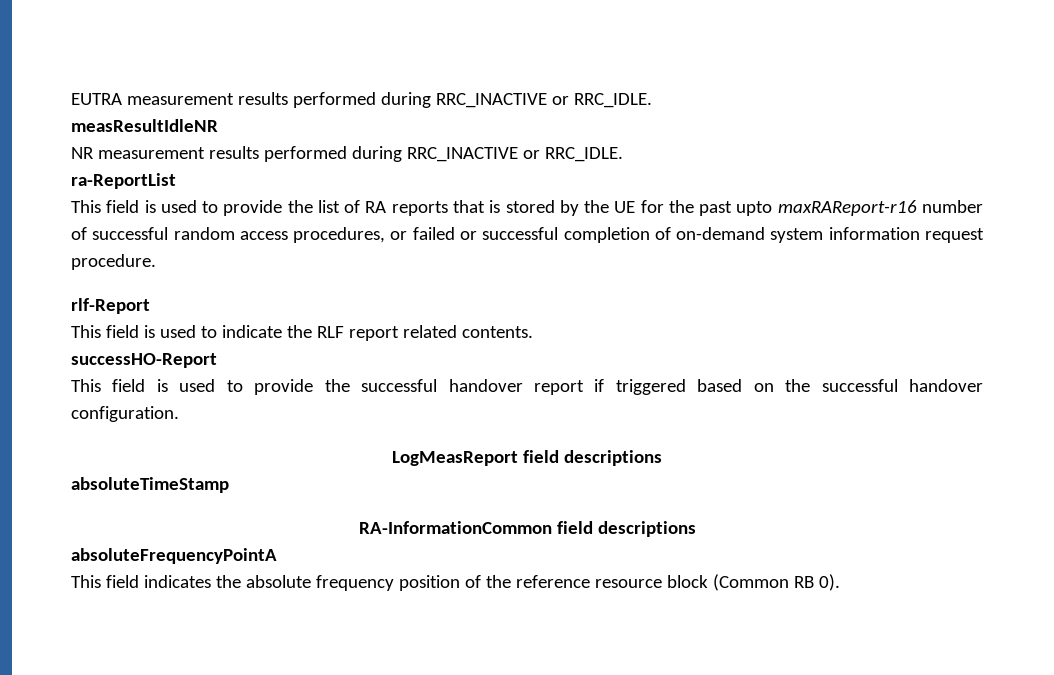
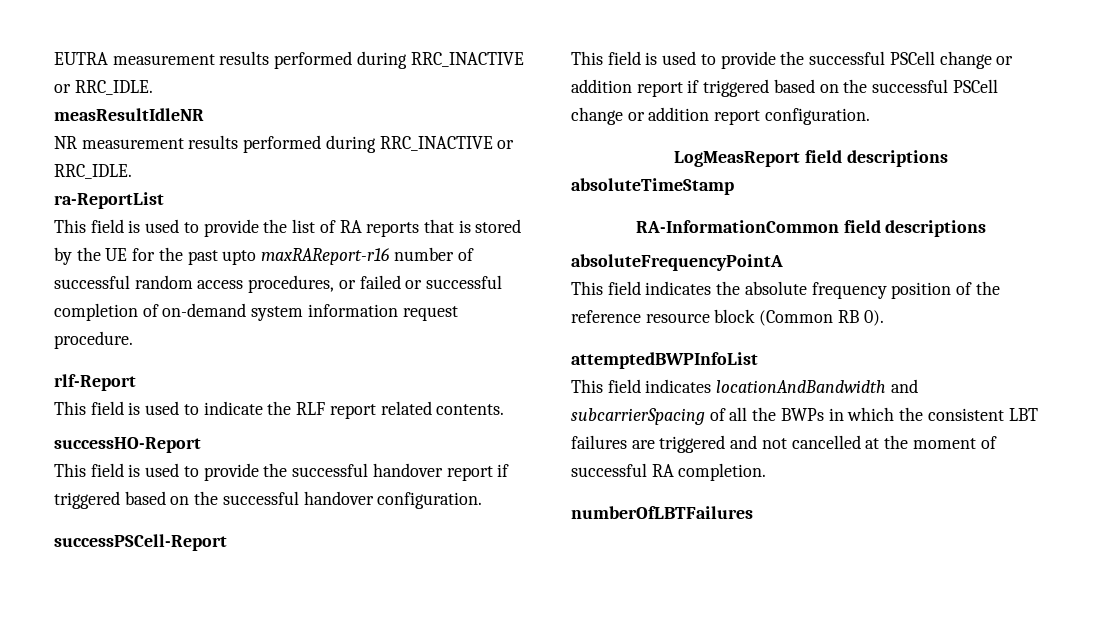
+ successPSCell-Report
+ This field is used to provide the successful PSCell change or addition report if triggered based on the successful PSCell change or addition report configuration.
+ attemptedBWPInfoList
+ This field indicates locationAndBandwidth and subcarrierSpacing of all the BWPs in which the consistent LBT failures are triggered and not cancelled at the moment of successful RA completion.
+ numberOfLBTFailures

